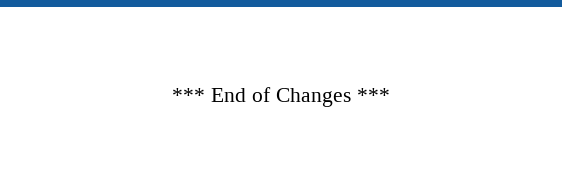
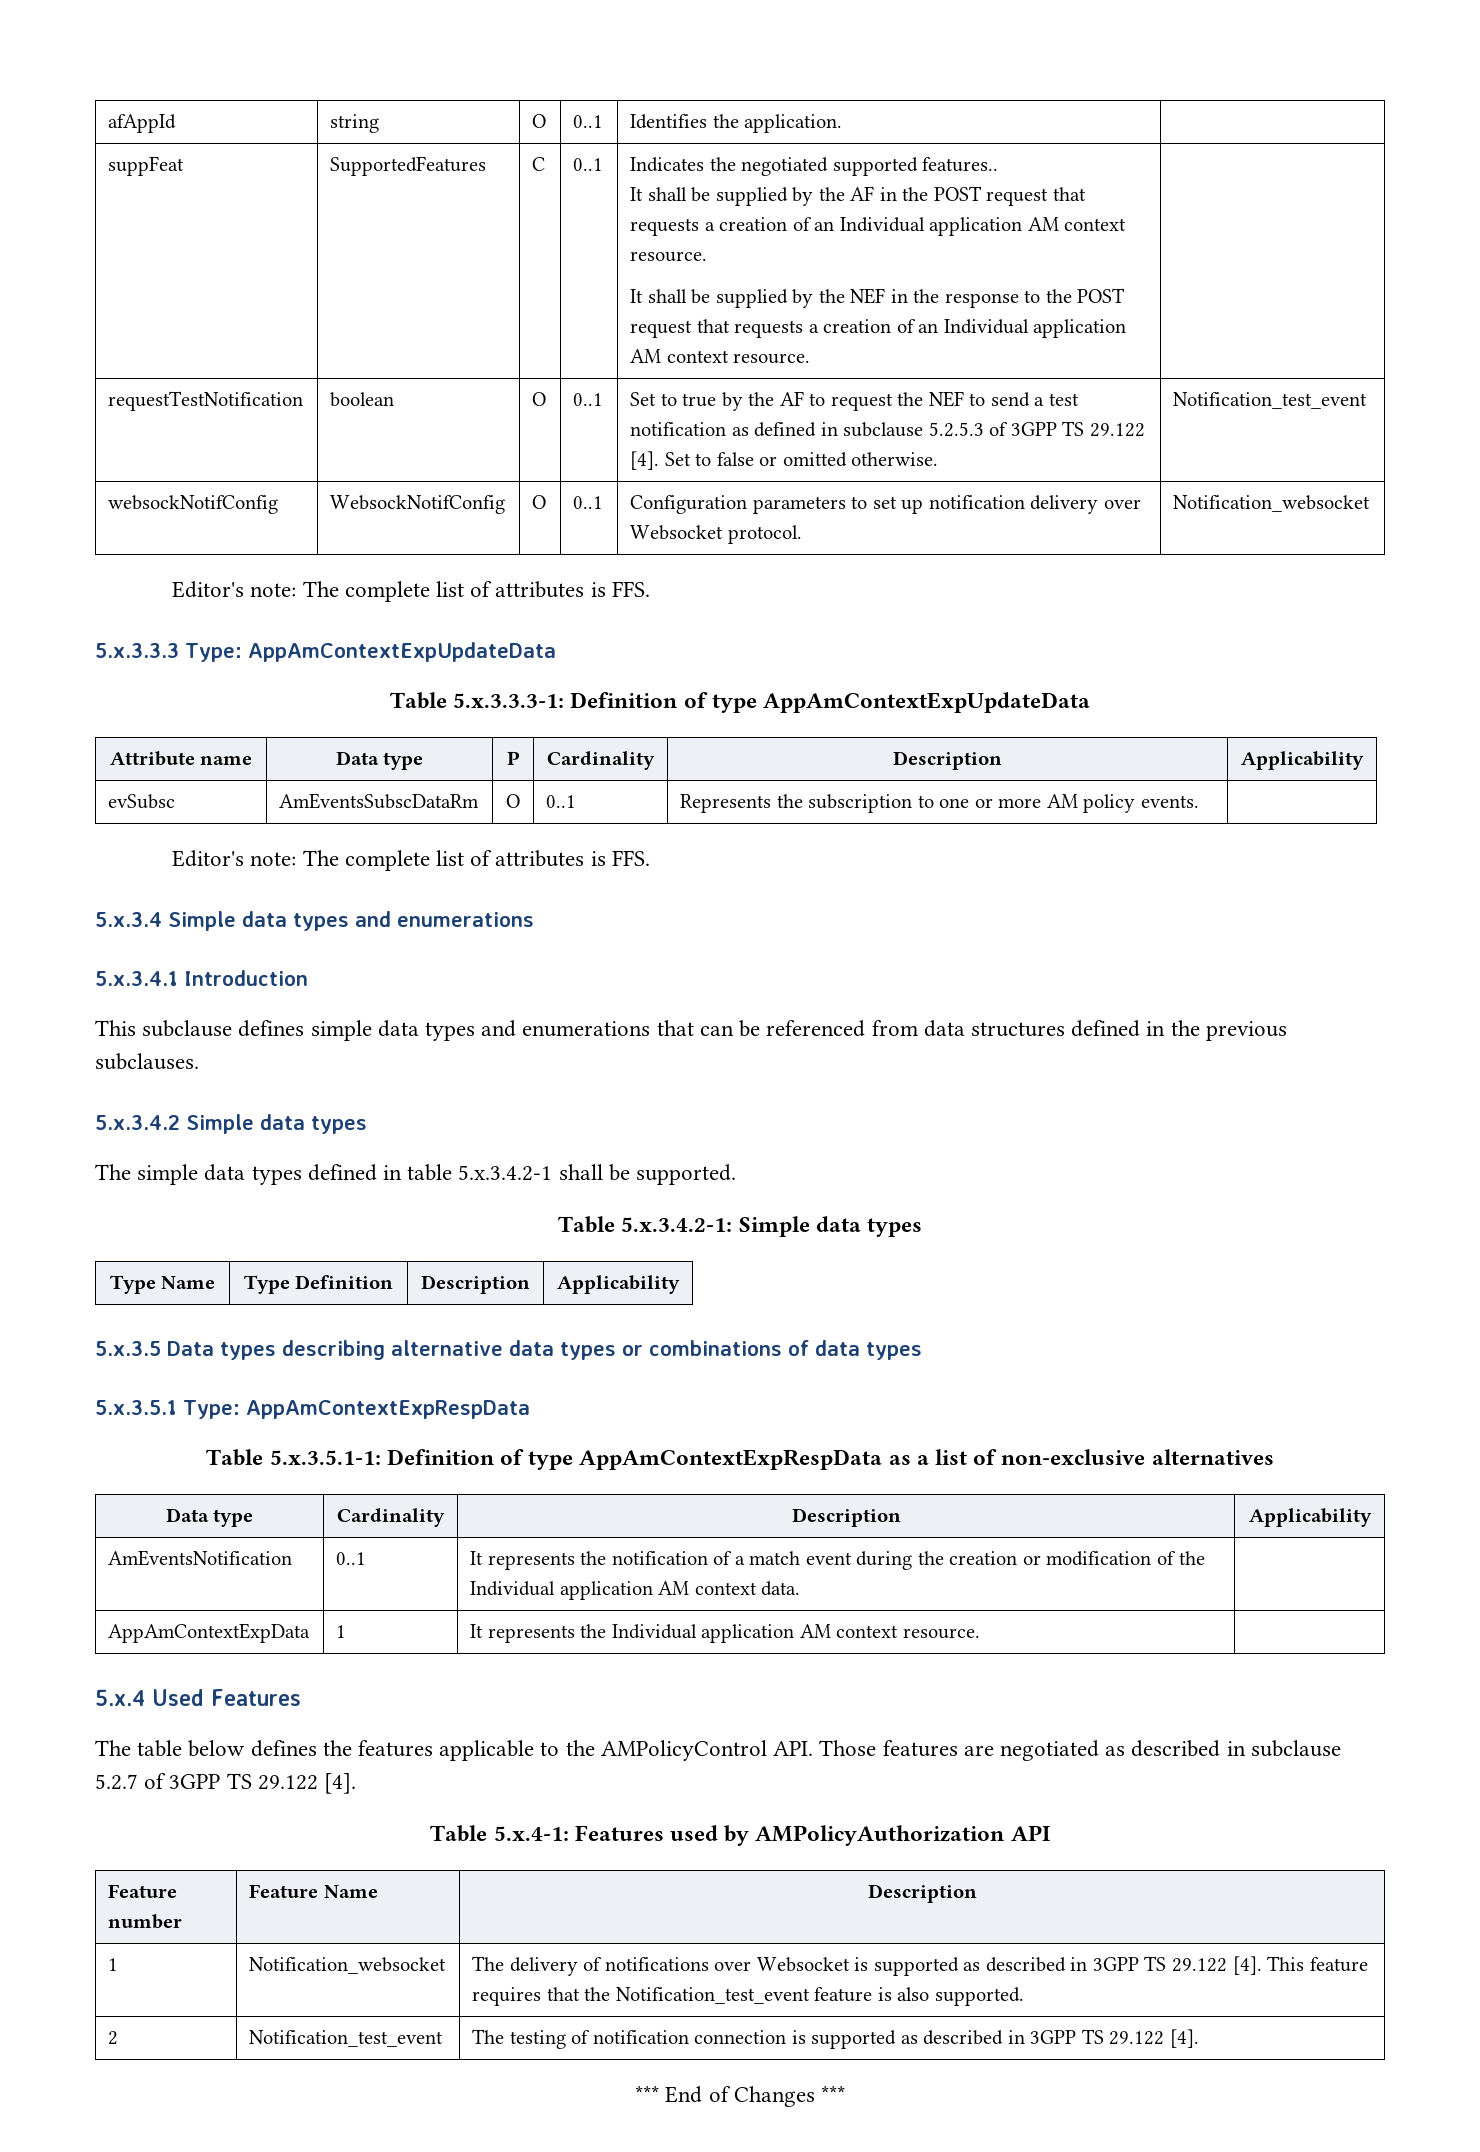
+ afAppId | string | O | 0..1 | Identifies the application. |
+ suppFeat | SupportedFeatures | C | 0..1 | Indicates the negotiated supported features..
+ It shall be supplied by the AF in the POST request that requests a creation of an Individual application AM context resource.
+ It shall be supplied by the NEF in the response to the POST request that requests a creation of an Individual application AM context resource. |
+ requestTestNotification | boolean | O | 0..1 | Set to true by the AF to request the NEF to send a test notification as defined in subclause 5.2.5.3 of 3GPP TS 29.122 [4]. Set to false or omitted otherwise. | Notification_test_event
+ websockNotifConfig | WebsockNotifConfig | O | 0..1 | Configuration parameters to set up notification delivery over Websocket protocol. | Notification_websocket
+ Editor's note: The complete list of attributes is FFS.
+ 5.x.3.3.3 Type: AppAmContextExpUpdateData
+ Table 5.x.3.3.3-1: Definition of type AppAmContextExpUpdateData
+ Attribute name | Data type | P | Cardinality | Description | Applicability
+ evSubsc | AmEventsSubscDataRm | O | 0..1 | Represents the subscription to one or more AM policy events. |
+ Editor's note: The complete list of attributes is FFS.
+ 5.x.3.4 Simple data types and enumerations
+ 5.x.3.4.1 Introduction
+ This subclause defines simple data types and enumerations that can be referenced from data structures defined in the previous subclauses.
+ 5.x.3.4.2 Simple data types
+ The simple data types defined in table 5.x.3.4.2-1 shall be supported.
+ Table 5.x.3.4.2-1: Simple data types
+ Type Name | Type Definition | Description | Applicability
+ 5.x.3.5 Data types describing alternative data types or combinations of data types
+ 5.x.3.5.1 Type: AppAmContextExpRespData
+ Table 5.x.3.5.1-1: Definition of type AppAmContextExpRespData as a list of non-exclusive alternatives
+ Data type | Cardinality | Description | Applicability
+ AmEventsNotification | 0..1 | It represents the notification of a match event during the creation or modification of the Individual application AM context data. |
+ AppAmContextExpData | 1 | It represents the Individual application AM context resource. |
+ 5.x.4 Used Features
+ The table below defines the features applicable to the AMPolicyControl API. Those features are negotiated as described in subclause 5.2.7 of 3GPP TS 29.122 [4].
+ Table 5.x.4-1: Features used by AMPolicyAuthorization API
+ Feature number | Feature Name | Description
+ 1 | Notification_websocket | The delivery of notifications over Websocket is supported as described in 3GPP TS 29.122 [4]. This feature requires that the Notification_test_event feature is also supported.
+ 2 | Notification_test_event | The testing of notification connection is supported as described in 3GPP TS 29.122 [4].

